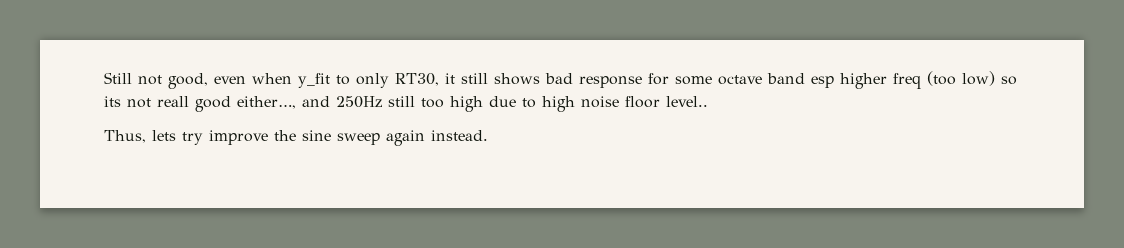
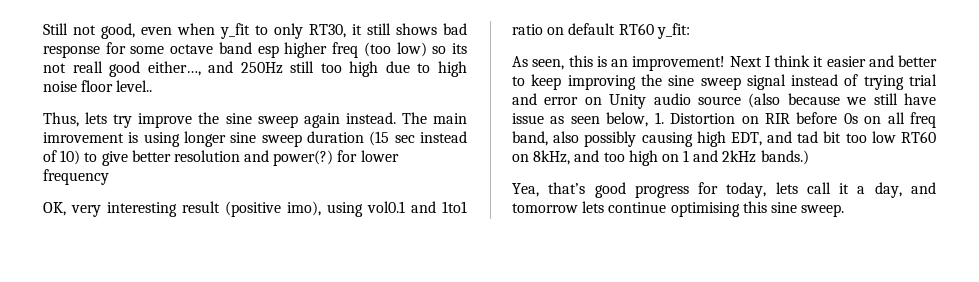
+ The main imrovement is using longer sine sweep duration (15 sec instead of 10) to give better resolution and power(?) for lower frequency
+ OK, very interesting result (positive imo), using vol0.1 and 1to1 ratio on default RT60 y_fit:
+ As seen, this is an improvement! Next I think it easier and better to keep improving the sine sweep signal instead of trying trial and error on Unity audio source (also because we still have issue as seen below, 1. Distortion on RIR before 0s on all freq band, also possibly causing high EDT, and tad bit too low RT60 on 8kHz, and too high on 1 and 2kHz bands.)
+ Yea, that’s good progress for today, lets call it a day, and tomorrow lets continue optimising this sine sweep.

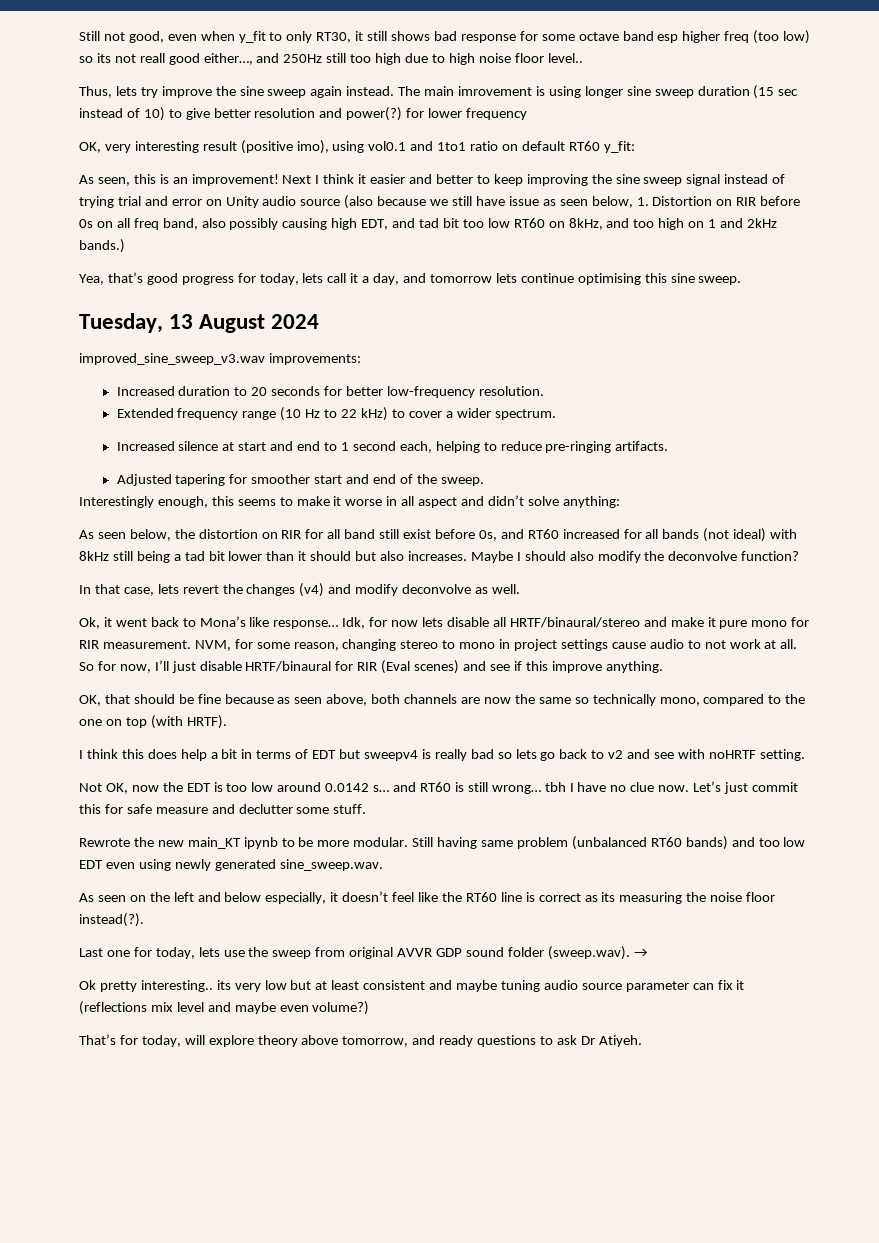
+ Tuesday, 13 August 2024
+ improved_sine_sweep_v3.wav improvements:
+ Increased duration to 20 seconds for better low-frequency resolution.
+ Extended frequency range (10 Hz to 22 kHz) to cover a wider spectrum.
+ Increased silence at start and end to 1 second each, helping to reduce pre-ringing artifacts.
+ Adjusted tapering for smoother start and end of the sweep.
+ Interestingly enough, this seems to make it worse in all aspect and didn’t solve anything:
+ As seen below, the distortion on RIR for all band still exist before 0s, and RT60 increased for all bands (not ideal) with 8kHz still being a tad bit lower than it should but also increases. Maybe I should also modify the deconvolve function?
+ In that case, lets revert the changes (v4) and modify deconvolve as well.
+ Ok, it went back to Mona’s like response… Idk, for now lets disable all HRTF/binaural/stereo and make it pure mono for RIR measurement. NVM, for some reason, changing stereo to mono in project settings cause audio to not work at all. So for now, I’ll just disable HRTF/binaural for RIR (Eval scenes) and see if this improve anything.
+ OK, that should be fine because as seen above, both channels are now the same so technically mono, compared to the one on top (with HRTF).
+ I think this does help a bit in terms of EDT but sweepv4 is really bad so lets go back to v2 and see with noHRTF setting.
+ Not OK, now the EDT is too low around 0.0142 s… and RT60 is still wrong… tbh I have no clue now. Let’s just commit this for safe measure and declutter some stuff.
+ Rewrote the new main_KT ipynb to be more modular. Still having same problem (unbalanced RT60 bands) and too low EDT even using newly generated sine_sweep.wav.
+ As seen on the left and below especially, it doesn’t feel like the RT60 line is correct as its measuring the noise floor instead(?).
+ Last one for today, lets use the sweep from original AVVR GDP sound folder (sweep.wav). →
+ Ok pretty interesting.. its very low but at least consistent and maybe tuning audio source parameter can fix it (reflections mix level and maybe even volume?)
+ That’s for today, will explore theory above tomorrow, and ready questions to ask Dr Atiyeh.

